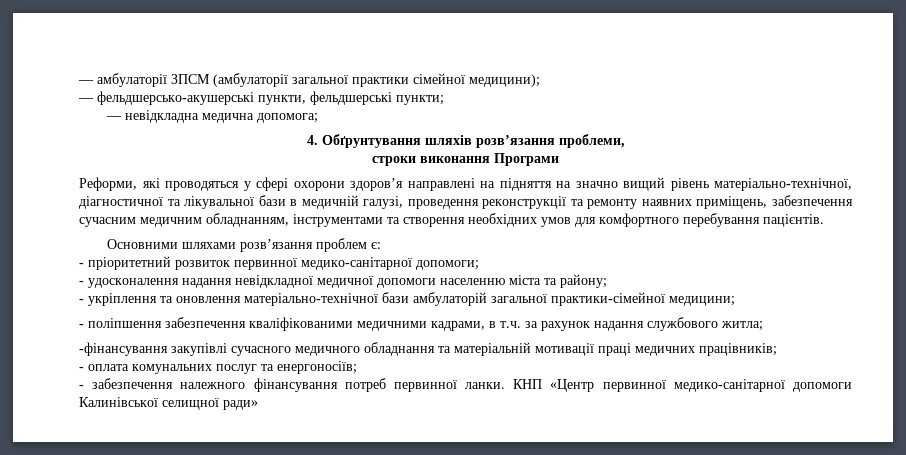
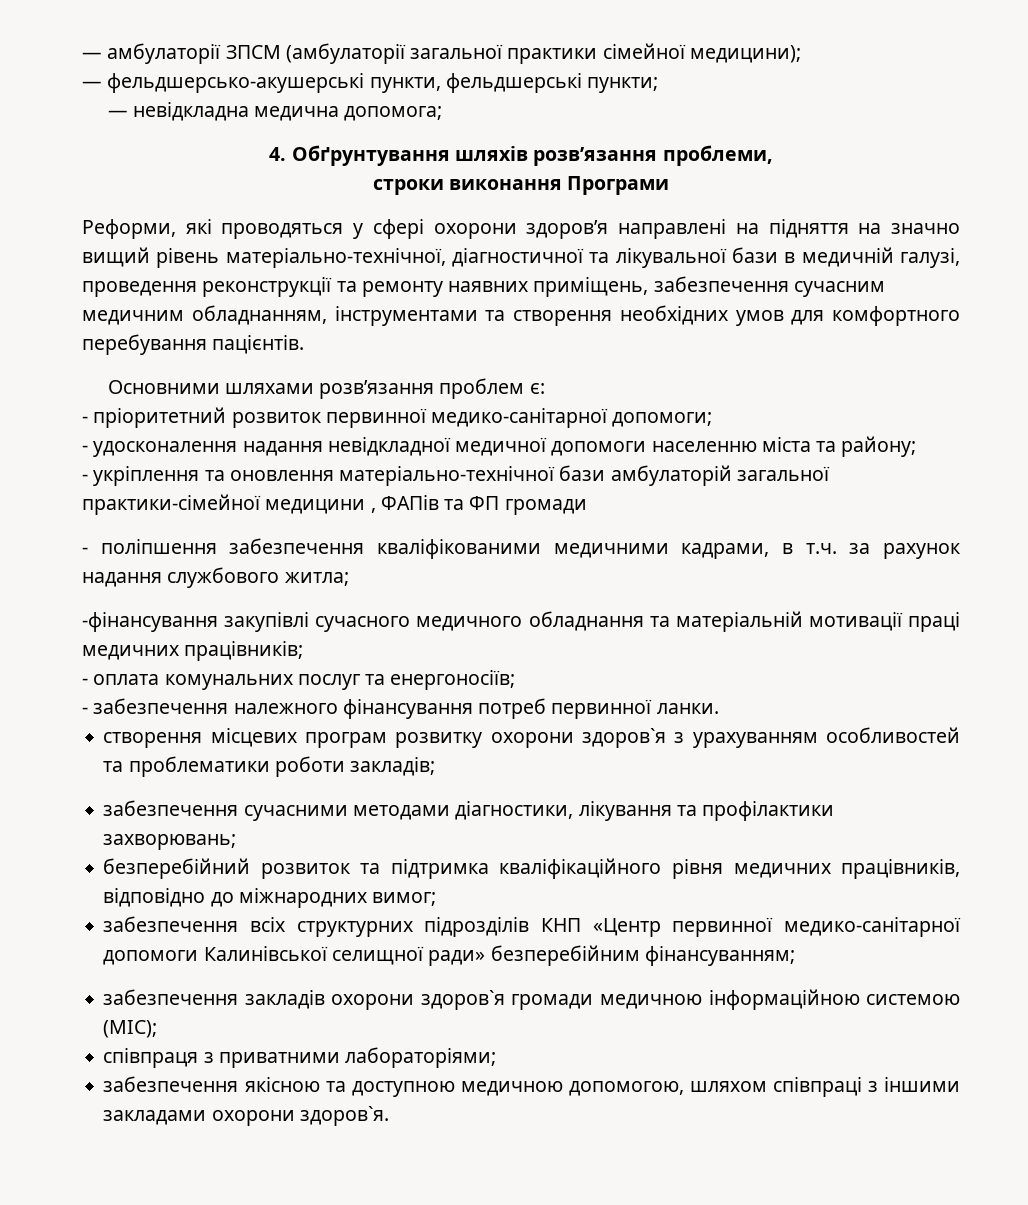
- - укріплення та оновлення матеріально-технічної бази амбулаторій загальної практики-сімейної медицини;
+ - укріплення та оновлення матеріально-технічної бази амбулаторій загальної практики-сімейної медицини , ФАПів та ФП громади
- - забезпечення належного фінансування потреб первинної ланки. КНП «Центр первинної медико-санітарної допомоги Калинівської селищної ради»
+ - забезпечення належного фінансування потреб первинної ланки.
+ створення місцевих програм розвитку охорони здоров`я з урахуванням особливостей та проблематики роботи закладів;
+ забезпечення сучасними методами діагностики, лікування та профілактики захворювань;
+ безперебійний розвиток та підтримка кваліфікаційного рівня медичних працівників, відповідно до міжнародних вимог;
+ забезпечення всіх структурних підрозділів КНП «Центр первинної медико-санітарної допомоги Калинівської селищної ради» безперебійним фінансуванням;
+ забезпечення закладів охорони здоров`я громади медичною інформаційною системою (МІС);
+ співпраця з приватними лабораторіями;
+ забезпечення якісною та доступною медичною допомогою, шляхом співпраці з іншими закладами охорони здоров`я.

